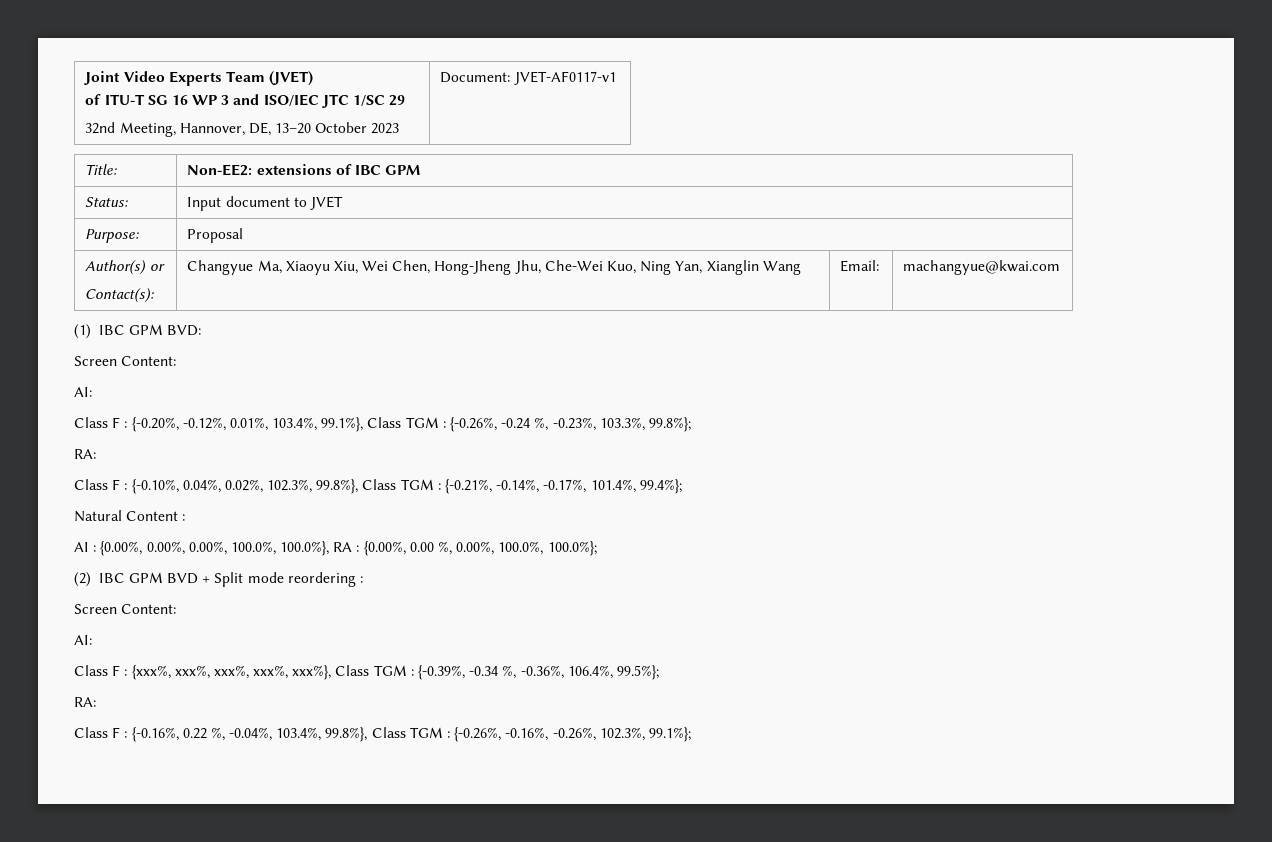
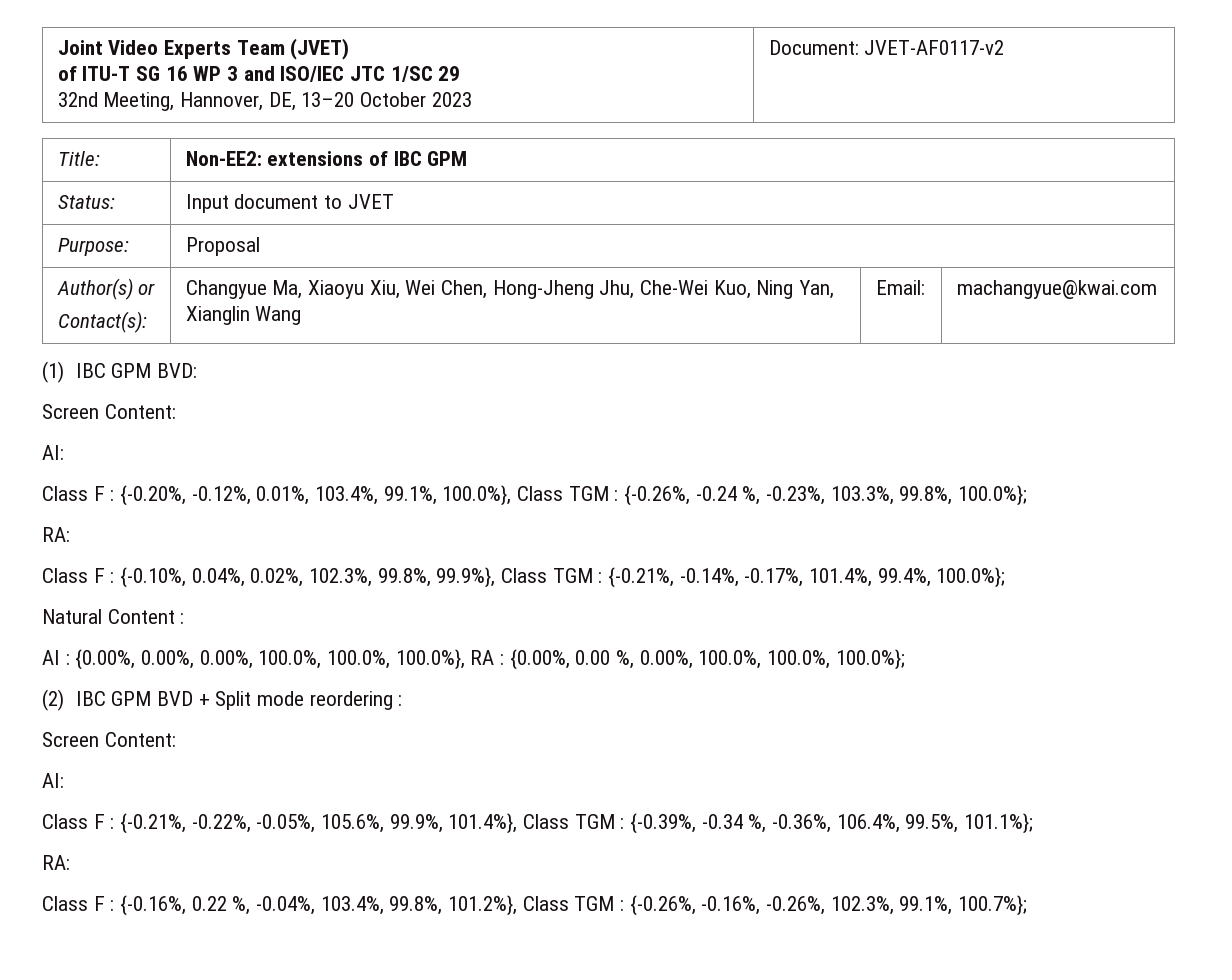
  Joint Video Experts Team (JVET)
  of ITU-T SG 16 WP 3 and ISO/IEC JTC 1/SC 29
- 32nd Meeting, Hannover, DE, 13–20 October 2023 | Document: JVET-AF0117-v1
+ 32nd Meeting, Hannover, DE, 13–20 October 2023 | Document: JVET-AF0117-v2
- Class F : {-0.20%, -0.12%, 0.01%, 103.4%, 99.1%}, Class TGM : {-0.26%, -0.24 %, -0.23%, 103.3%, 99.8%};
+ Class F : {-0.20%, -0.12%, 0.01%, 103.4%, 99.1%, 100.0%}, Class TGM : {-0.26%, -0.24 %, -0.23%, 103.3%, 99.8%, 100.0%};
- Class F : {-0.10%, 0.04%, 0.02%, 102.3%, 99.8%}, Class TGM : {-0.21%, -0.14%, -0.17%, 101.4%, 99.4%};
+ Class F : {-0.10%, 0.04%, 0.02%, 102.3%, 99.8%, 99.9%}, Class TGM : {-0.21%, -0.14%, -0.17%, 101.4%, 99.4%, 100.0%};
- AI : {0.00%, 0.00%, 0.00%, 100.0%, 100.0%}, RA : {0.00%, 0.00 %, 0.00%, 100.0%, 100.0%};
+ AI : {0.00%, 0.00%, 0.00%, 100.0%, 100.0%, 100.0%}, RA : {0.00%, 0.00 %, 0.00%, 100.0%, 100.0%, 100.0%};
- Class F : {xxx%, xxx%, xxx%, xxx%, xxx%}, Class TGM : {-0.39%, -0.34 %, -0.36%, 106.4%, 99.5%};
+ Class F : {-0.21%, -0.22%, -0.05%, 105.6%, 99.9%, 101.4%}, Class TGM : {-0.39%, -0.34 %, -0.36%, 106.4%, 99.5%, 101.1%};
- Class F : {-0.16%, 0.22 %, -0.04%, 103.4%, 99.8%}, Class TGM : {-0.26%, -0.16%, -0.26%, 102.3%, 99.1%};
+ Class F : {-0.16%, 0.22 %, -0.04%, 103.4%, 99.8%, 101.2%}, Class TGM : {-0.26%, -0.16%, -0.26%, 102.3%, 99.1%, 100.7%};

